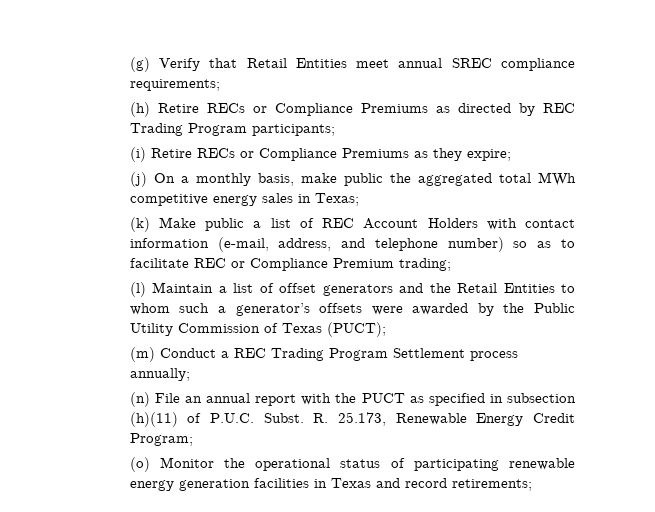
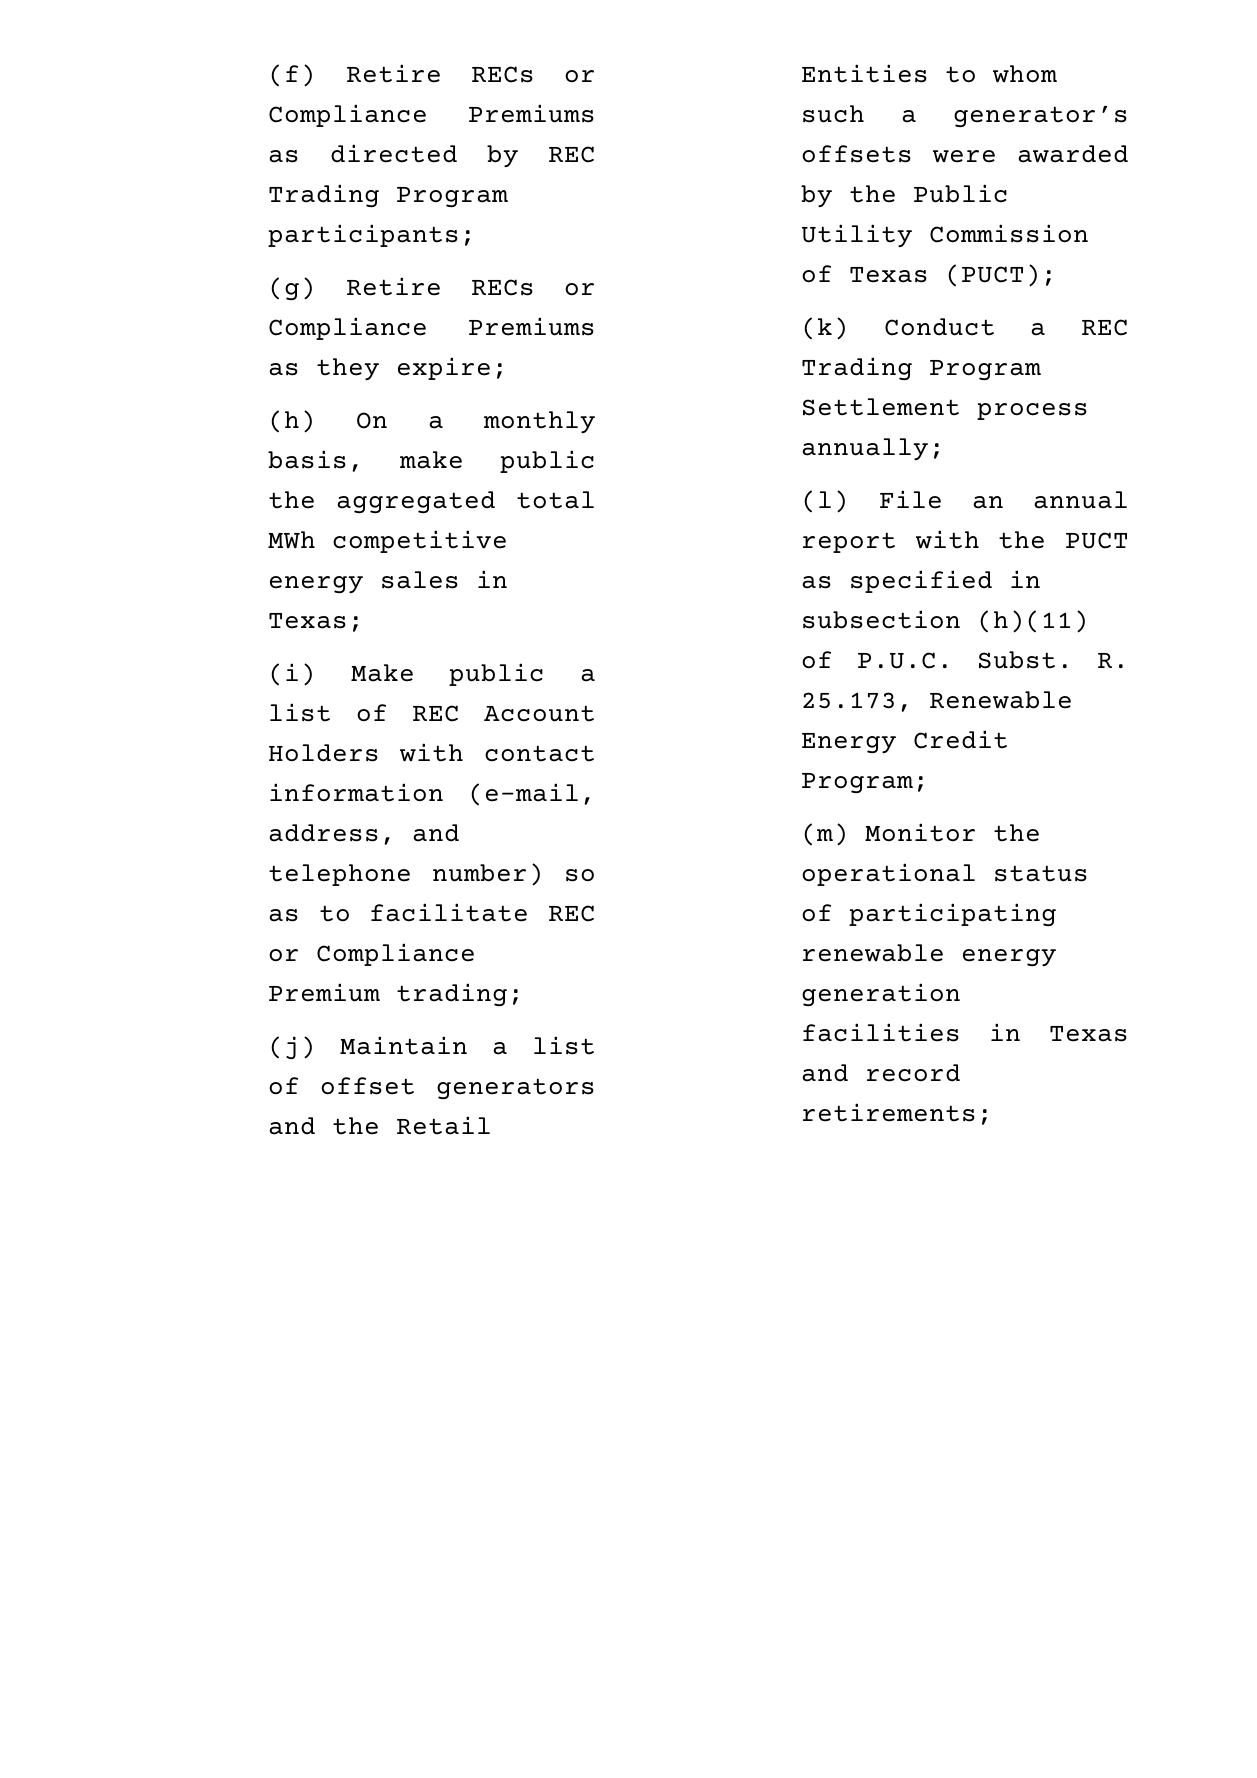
- (g) Verify that Retail Entities meet annual SREC compliance requirements;
- (h) Retire RECs or Compliance Premiums as directed by REC Trading Program participants;
+ (f) Retire RECs or Compliance Premiums as directed by REC Trading Program participants;
- (i) Retire RECs or Compliance Premiums as they expire;
+ (g) Retire RECs or Compliance Premiums as they expire;
- (j) On a monthly basis, make public the aggregated total MWh competitive energy sales in Texas;
+ (h) On a monthly basis, make public the aggregated total MWh competitive energy sales in Texas;
- (k) Make public a list of REC Account Holders with contact information (e-mail, address, and telephone number) so as to facilitate REC or Compliance Premium trading;
+ (i) Make public a list of REC Account Holders with contact information (e-mail, address, and telephone number) so as to facilitate REC or Compliance Premium trading;
- (l) Maintain a list of offset generators and the Retail Entities to whom such a generator’s offsets were awarded by the Public Utility Commission of Texas (PUCT);
+ (j) Maintain a list of offset generators and the Retail Entities to whom such a generator’s offsets were awarded by the Public Utility Commission of Texas (PUCT);
- (m) Conduct a REC Trading Program Settlement process annually;
+ (k) Conduct a REC Trading Program Settlement process annually;
- (n) File an annual report with the PUCT as specified in subsection (h)(11) of P.U.C. Subst.
+ (l) File an annual report with the PUCT as specified in subsection (h)(11) of P.U.C. Subst.
- (o) Monitor the operational status of participating renewable energy generation facilities in Texas and record retirements;
+ (m) Monitor the operational status of participating renewable energy generation facilities in Texas and record retirements;

